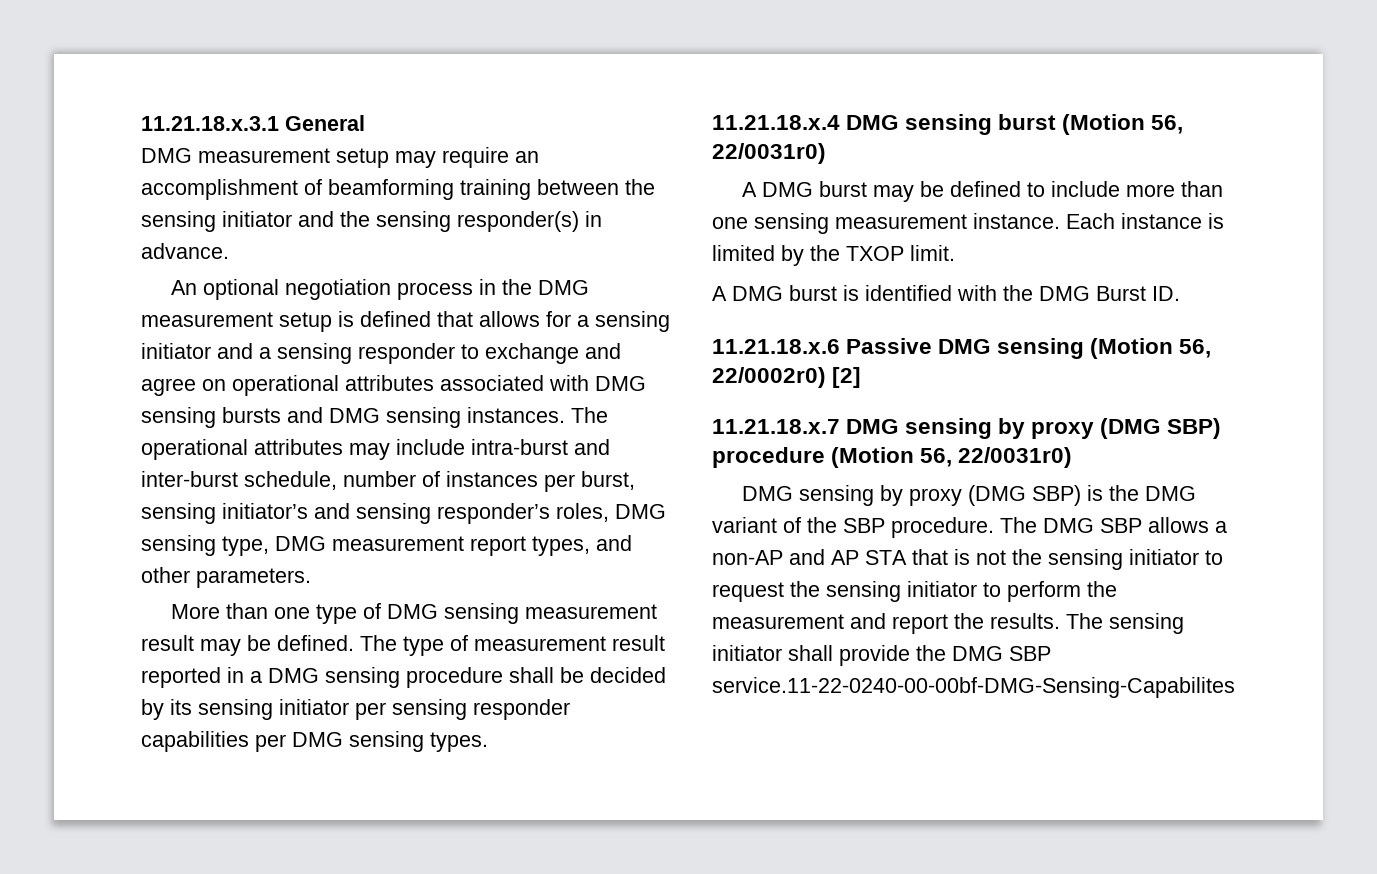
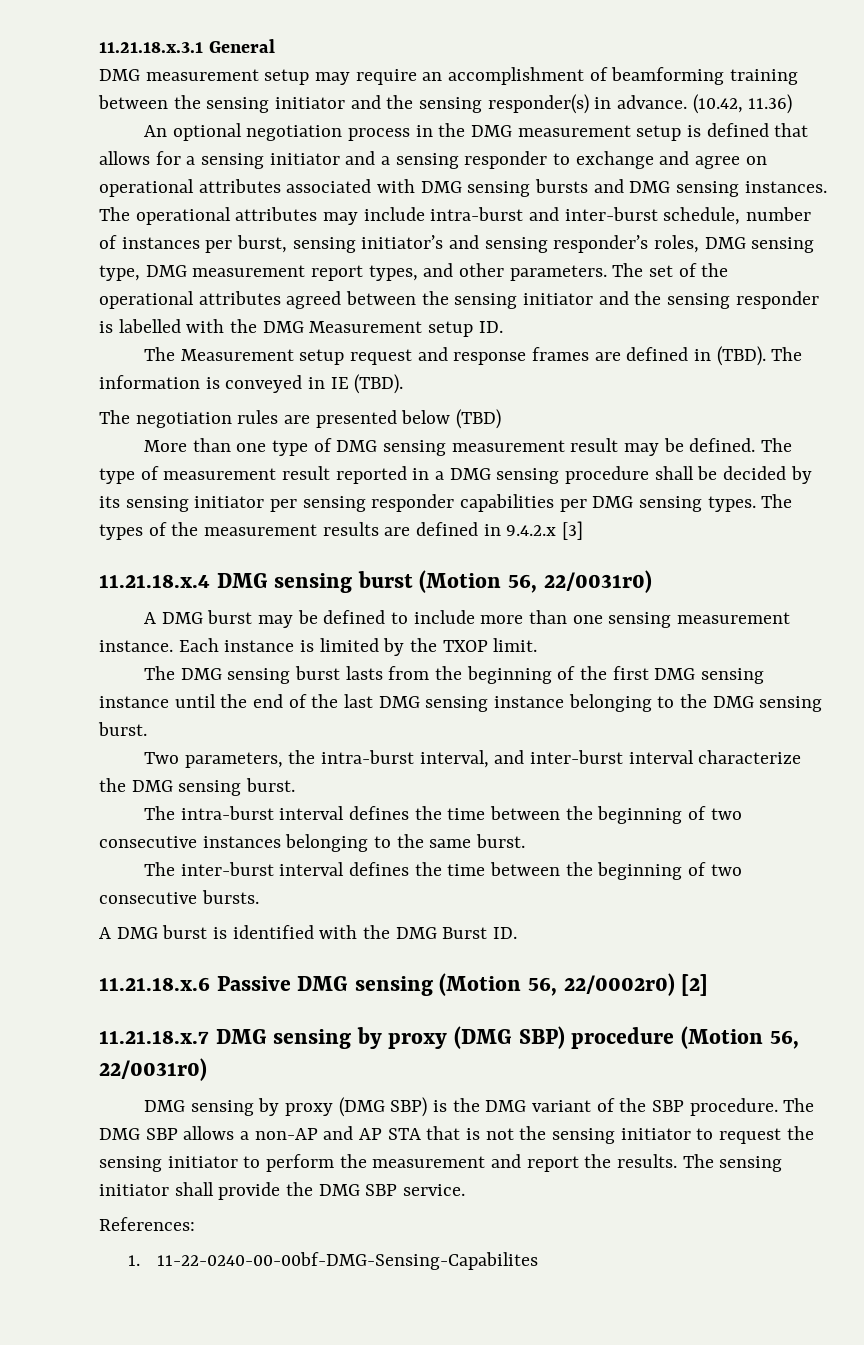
+ (10.42, 11.36)
+ The set of the operational attributes agreed between the sensing initiator and the sensing responder is labelled with the DMG Measurement setup ID.
+ The Measurement setup request and response frames are defined in (TBD). The information is conveyed in IE (TBD).
+ The negotiation rules are presented below (TBD)
+ The types of the measurement results are defined in 9.4.2.x [3]
+ The DMG sensing burst lasts from the beginning of the first DMG sensing instance until the end of the last DMG sensing instance belonging to the DMG sensing burst.
+ Two parameters, the intra-burst interval, and inter-burst interval characterize the DMG sensing burst.
+ The intra-burst interval defines the time between the beginning of two consecutive instances belonging to the same burst.
+ The inter-burst interval defines the time between the beginning of two consecutive bursts.
- The sensing initiator shall provide the DMG SBP service.11-22-0240-00-00bf-DMG-Sensing-Capabilites
+ The sensing initiator shall provide the DMG SBP service.
+ References:
+ 1. 11-22-0240-00-00bf-DMG-Sensing-Capabilites

